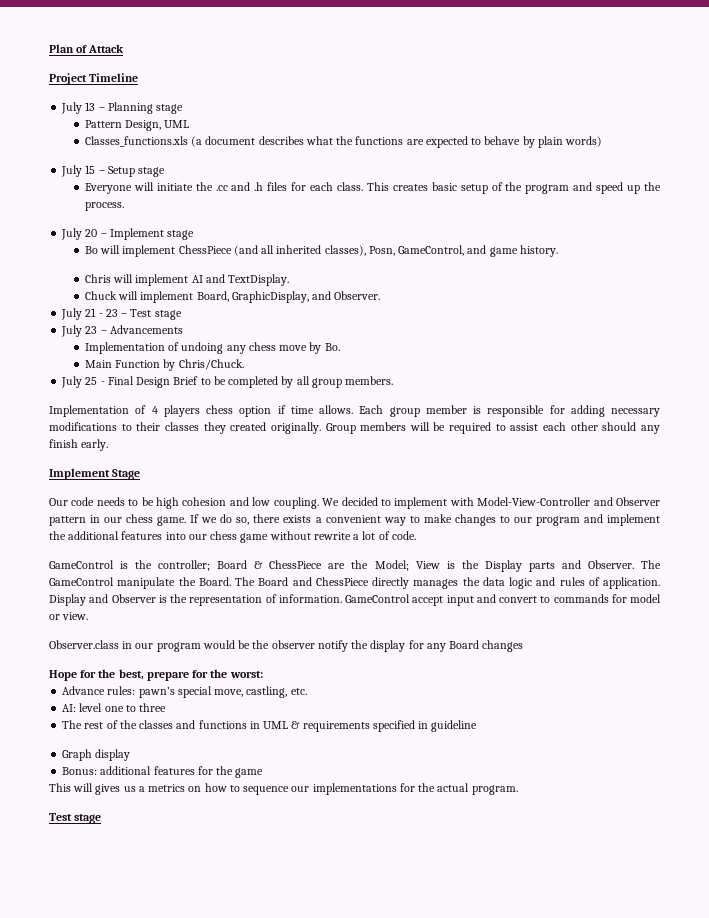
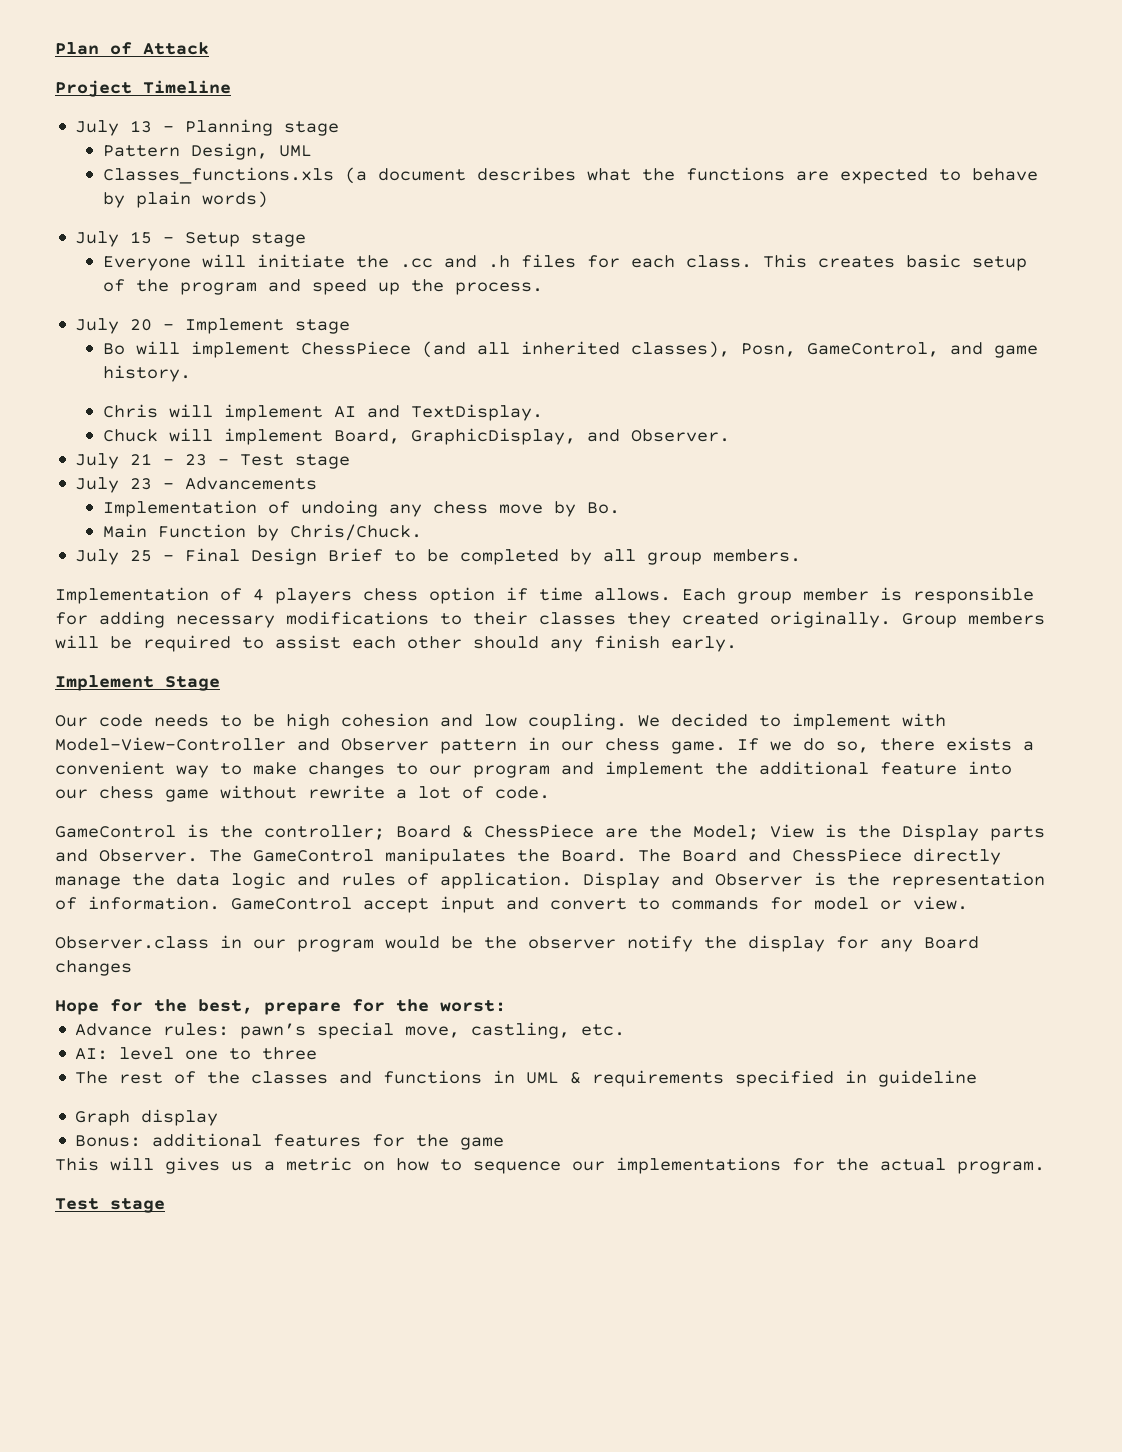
- If we do so, there exists a convenient way to make changes to our program and implement the additional features into our chess game without rewrite a lot of code.
+ If we do so, there exists a convenient way to make changes to our program and implement the additional feature into our chess game without rewrite a lot of code.
- The GameControl manipulate the Board.
+ The GameControl manipulates the Board.
- The Board and ChessPiece directly manages the data logic and rules of application.
+ The Board and ChessPiece directly manage the data logic and rules of application.
- This will gives us a metrics on how to sequence our implementations for the actual program.
+ This will gives us a metric on how to sequence our implementations for the actual program.

